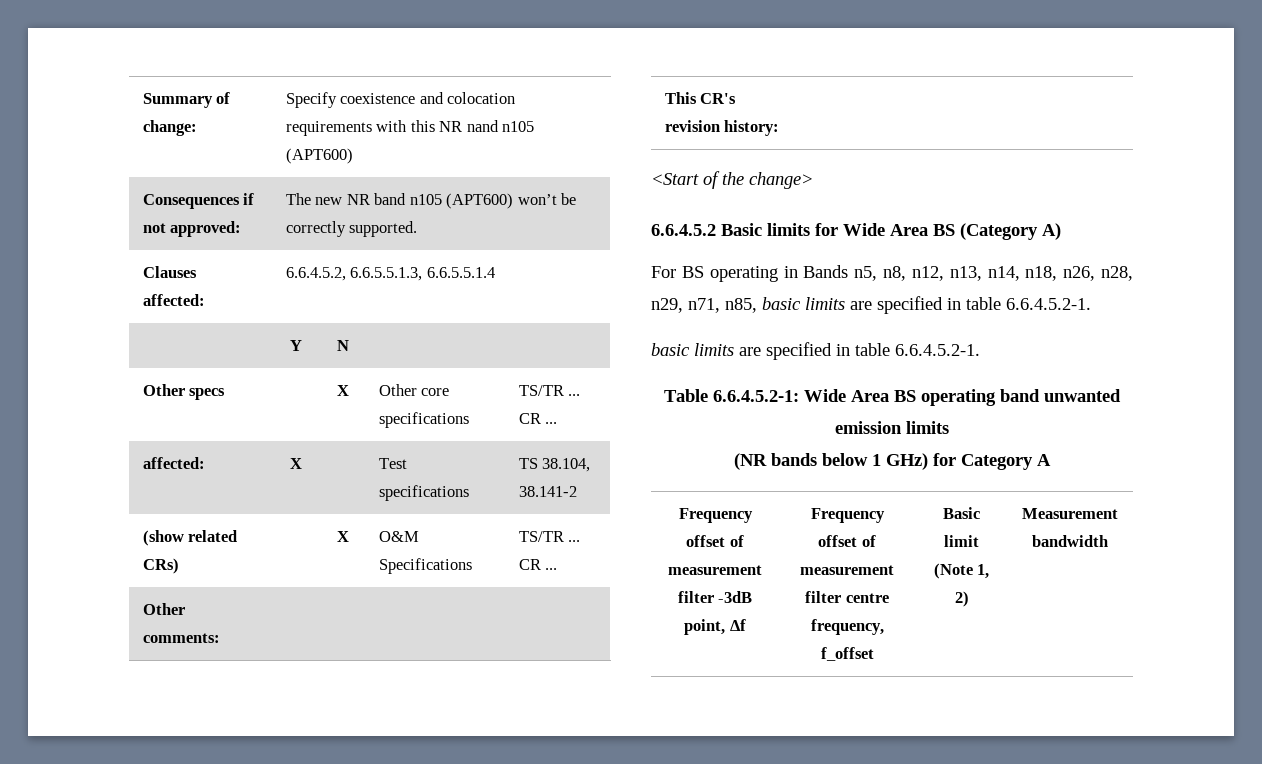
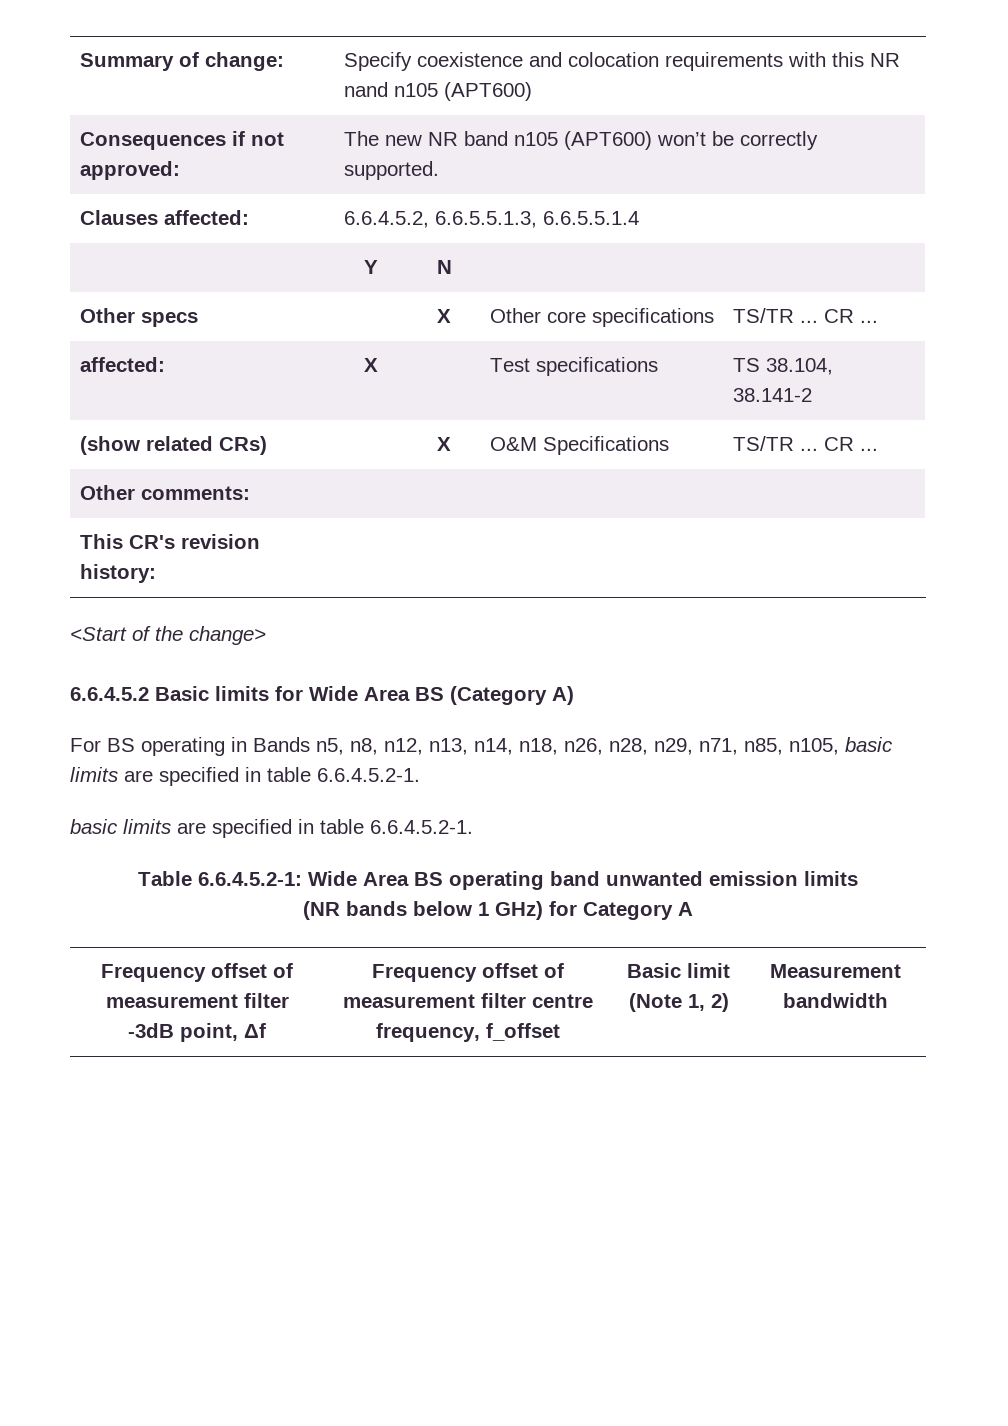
- For BS operating in Bands n5, n8, n12, n13, n14, n18, n26, n28, n29, n71, n85, basic limits are specified in table 6.6.4.5.2-1.
+ For BS operating in Bands n5, n8, n12, n13, n14, n18, n26, n28, n29, n71, n85, n105, basic limits are specified in table 6.6.4.5.2-1.

